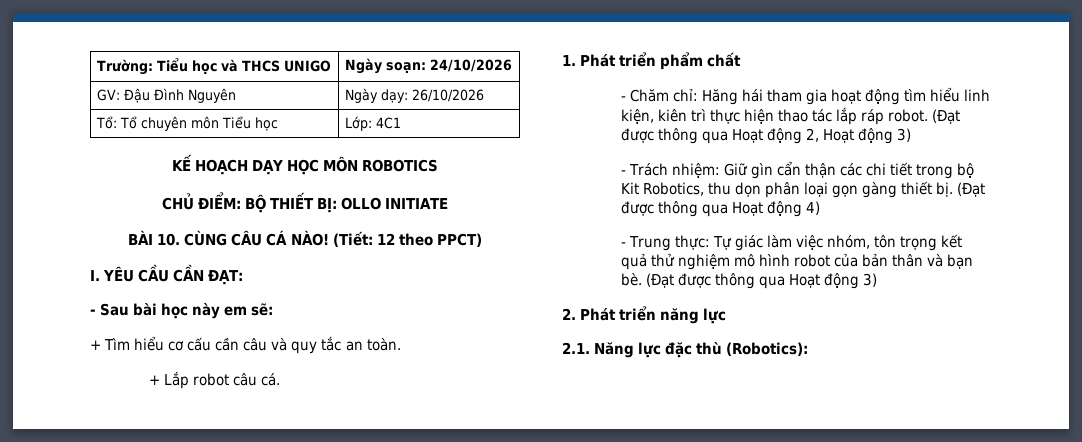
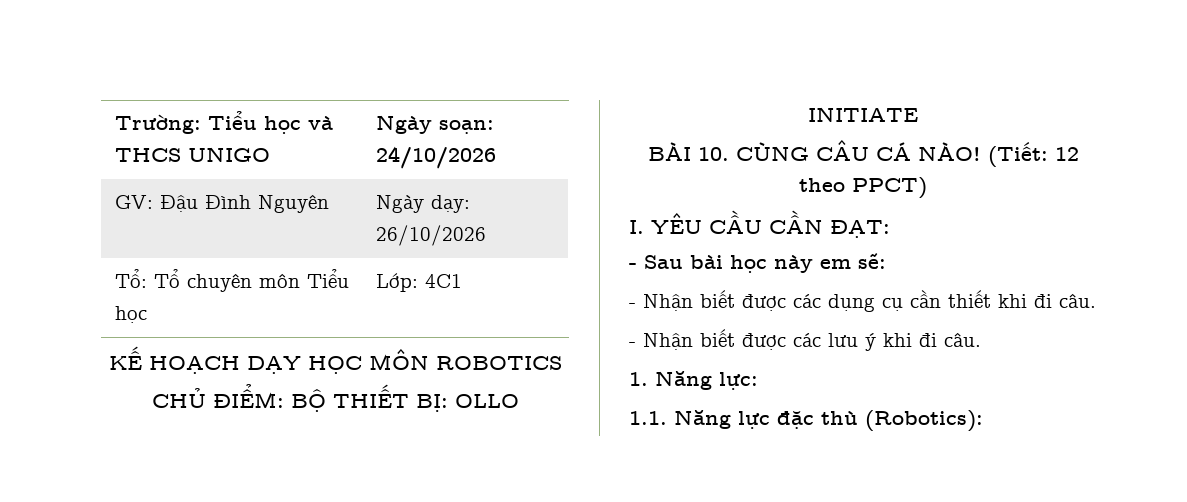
- + Tìm hiểu cơ cấu cần câu và quy tắc an toàn.
- + Lắp robot câu cá.
- 1. Phát triển phẩm chất
- - Chăm chỉ: Hăng hái tham gia hoạt động tìm hiểu linh kiện, kiên trì thực hiện thao tác lắp ráp robot. (Đạt được thông qua Hoạt động 2, Hoạt động 3)
- - Trách nhiệm: Giữ gìn cẩn thận các chi tiết trong bộ Kit Robotics, thu dọn phân loại gọn gàng thiết bị. (Đạt được thông qua Hoạt động 4)
- - Trung thực: Tự giác làm việc nhóm, tôn trọng kết quả thử nghiệm mô hình robot của bản thân và bạn bè. (Đạt được thông qua Hoạt động 3)
- 2. Phát triển năng lực
- 2.1. Năng lực đặc thù (Robotics):
+ - Nhận biết được các dụng cụ cần thiết khi đi câu.
+ - Nhận biết được các lưu ý khi đi câu.
+ 1. Năng lực:
+ 1.1. Năng lực đặc thù (Robotics):

